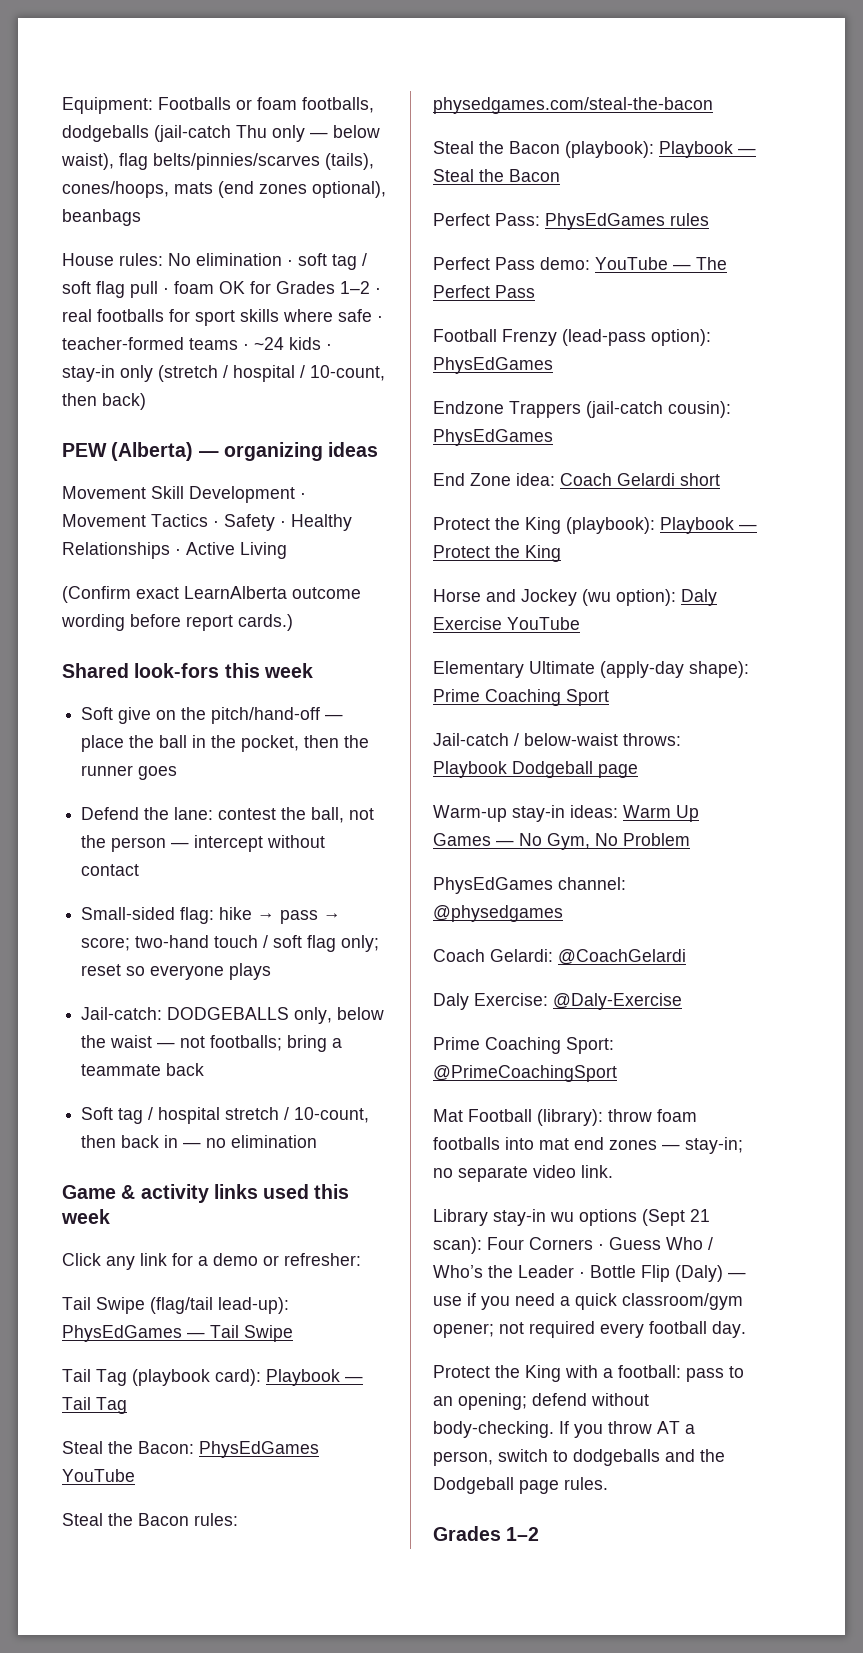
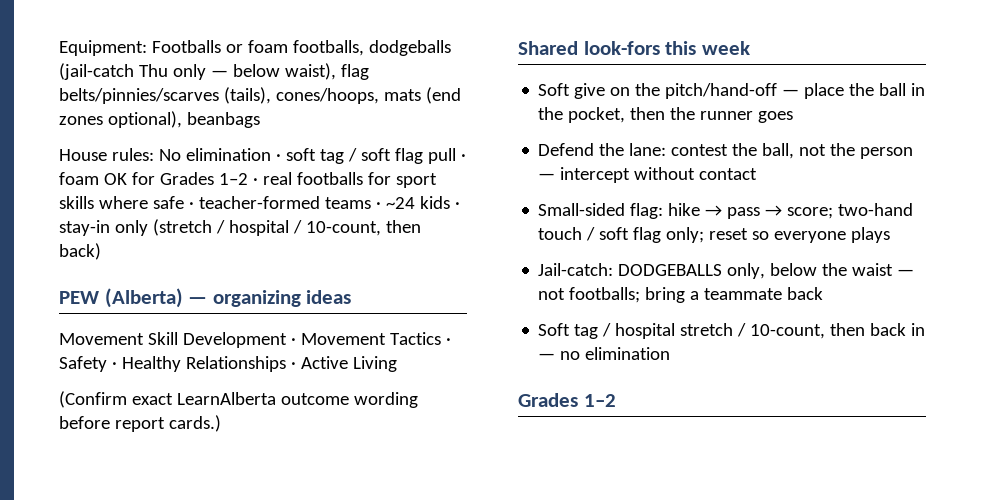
- Game & activity links used this week
- Click any link for a demo or refresher:
- Tail Swipe (flag/tail lead-up): PhysEdGames — Tail Swipe
- Tail Tag (playbook card): Playbook — Tail Tag
- Steal the Bacon: PhysEdGames YouTube
- Steal the Bacon rules: physedgames.com/steal-the-bacon
- Steal the Bacon (playbook): Playbook — Steal the Bacon
- Perfect Pass: PhysEdGames rules
- Perfect Pass demo: YouTube — The Perfect Pass
- Football Frenzy (lead-pass option): PhysEdGames
- Endzone Trappers (jail-catch cousin): PhysEdGames
- End Zone idea: Coach Gelardi short
- Protect the King (playbook): Playbook — Protect the King
- Horse and Jockey (wu option): Daly Exercise YouTube
- Elementary Ultimate (apply-day shape): Prime Coaching Sport
- Jail-catch / below-waist throws: Playbook Dodgeball page
- Warm-up stay-in ideas: Warm Up Games — No Gym, No Problem
- PhysEdGames channel: @physedgames
- Coach Gelardi: @CoachGelardi
- Daly Exercise: @Daly-Exercise
- Prime Coaching Sport: @PrimeCoachingSport
- Mat Football (library): throw foam footballs into mat end zones — stay-in; no separate video link.
- Library stay-in wu options (Sept 21 scan): Four Corners · Guess Who / Who’s the Leader · Bottle Flip (Daly) — use if you need a quick classroom/gym opener; not required every football day.
- Protect the King with a football: pass to an opening; defend without body-checking. If you throw AT a person, switch to dodgeballs and the Dodgeball page rules.

